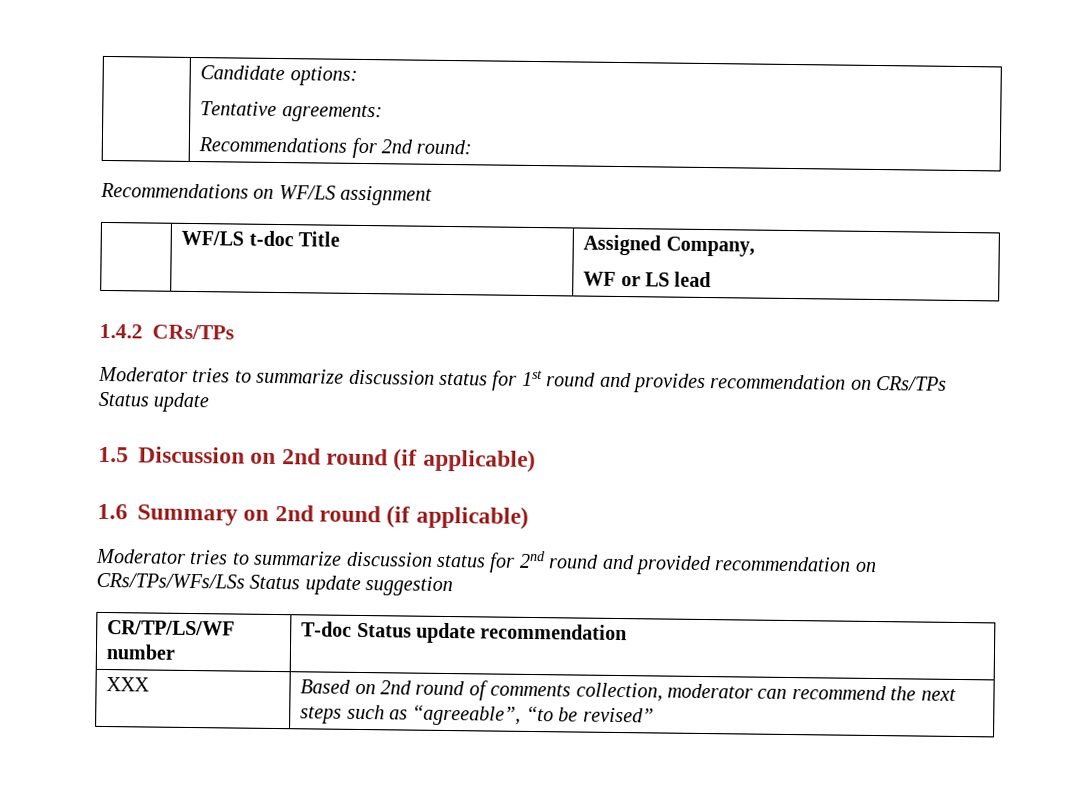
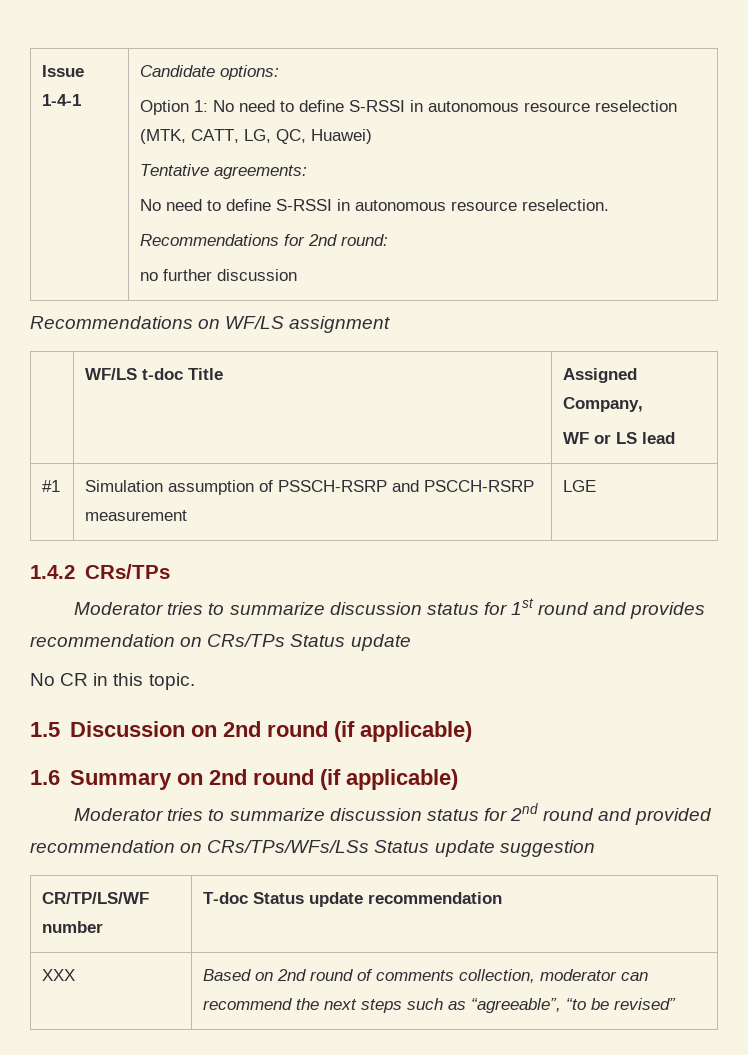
- | Candidate options:
+ Issue 1-4-1 | Candidate options:
+ Option 1: No need to define S-RSSI in autonomous resource reselection (MTK, CATT, LG, QC, Huawei)
  Tentative agreements:
+ No need to define S-RSSI in autonomous resource reselection.
  Recommendations for 2nd round:
+ no further discussion
+ #1 | Simulation assumption of PSSCH-RSRP and PSCCH-RSRP measurement | LGE
+ No CR in this topic.

